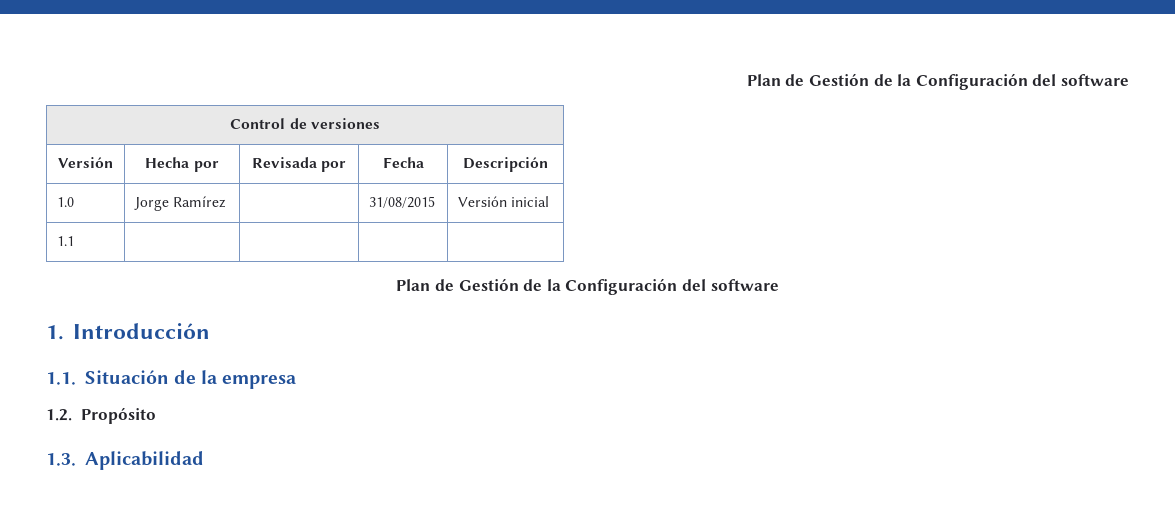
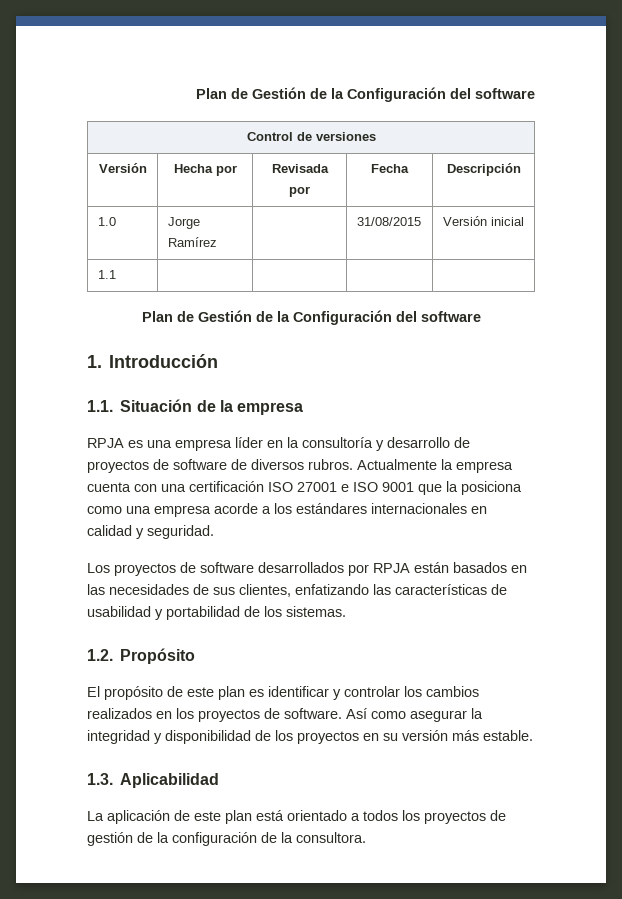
+ RPJA es una empresa líder en la consultoría y desarrollo de proyectos de software de diversos rubros. Actualmente la empresa cuenta con una certificación ISO 27001 e ISO 9001 que la posiciona como una empresa acorde a los estándares internacionales en calidad y seguridad.
+ Los proyectos de software desarrollados por RPJA están basados en las necesidades de sus clientes, enfatizando las características de usabilidad y portabilidad de los sistemas.
  1.2. Propósito
+ El propósito de este plan es identificar y controlar los cambios realizados en los proyectos de software. Así como asegurar la integridad y disponibilidad de los proyectos en su versión más estable.
  1.3. Aplicabilidad
+ La aplicación de este plan está orientado a todos los proyectos de gestión de la configuración de la consultora.

